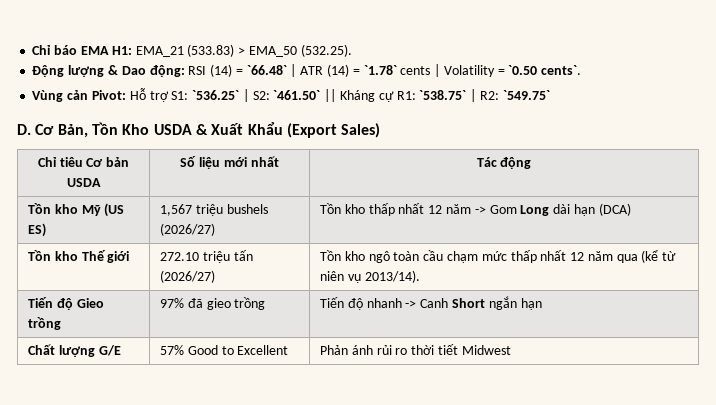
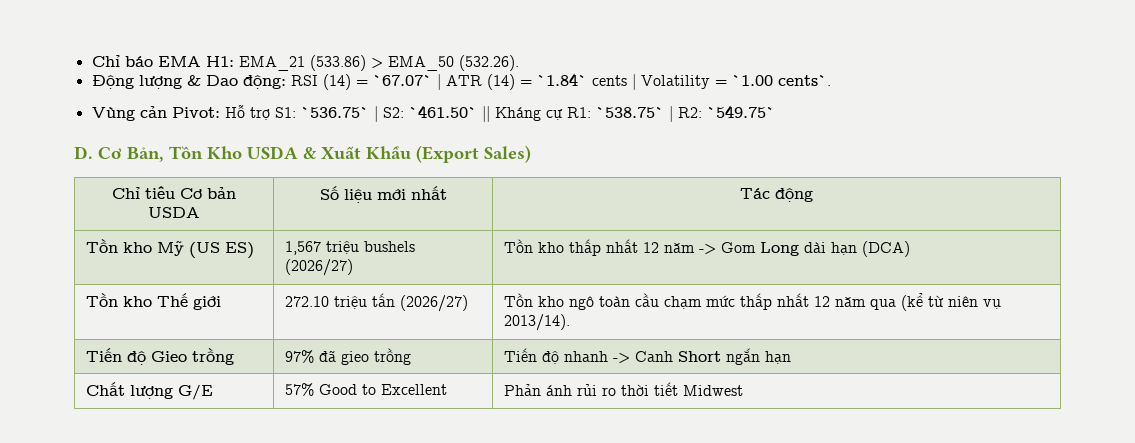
- Chỉ báo EMA H1: EMA_21 (533.83) > EMA_50 (532.25).
+ Chỉ báo EMA H1: EMA_21 (533.86) > EMA_50 (532.26).
- Động lượng & Dao động: RSI (14) = `66.48` | ATR (14) = `1.78` cents | Volatility = `0.50 cents`.
+ Động lượng & Dao động: RSI (14) = `67.07` | ATR (14) = `1.84` cents | Volatility = `1.00 cents`.
- Vùng cản Pivot: Hỗ trợ S1: `536.25` | S2: `461.50` || Kháng cự R1: `538.75` | R2: `549.75`
+ Vùng cản Pivot: Hỗ trợ S1: `536.75` | S2: `461.50` || Kháng cự R1: `538.75` | R2: `549.75`

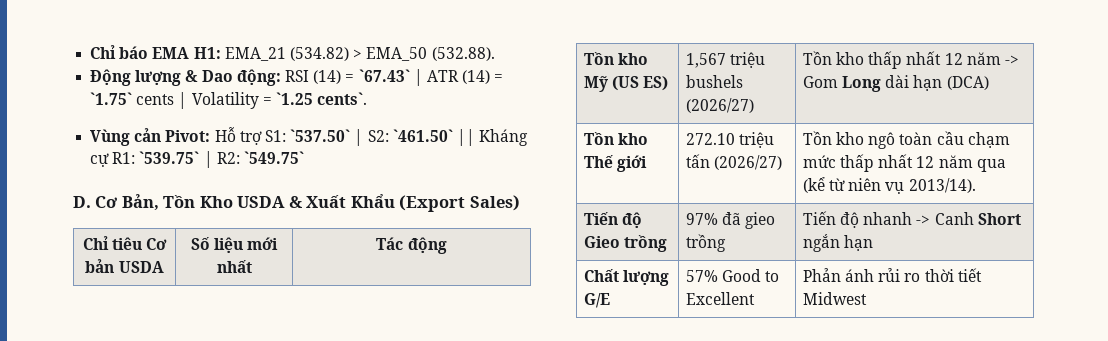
- Chỉ báo EMA H1: EMA_21 (533.86) > EMA_50 (532.26).
+ Chỉ báo EMA H1: EMA_21 (534.82) > EMA_50 (532.88).
- Động lượng & Dao động: RSI (14) = `67.07` | ATR (14) = `1.84` cents | Volatility = `1.00 cents`.
+ Động lượng & Dao động: RSI (14) = `67.43` | ATR (14) = `1.75` cents | Volatility = `1.25 cents`.
- Vùng cản Pivot: Hỗ trợ S1: `536.75` | S2: `461.50` || Kháng cự R1: `538.75` | R2: `549.75`
+ Vùng cản Pivot: Hỗ trợ S1: `537.50` | S2: `461.50` || Kháng cự R1: `539.75` | R2: `549.75`

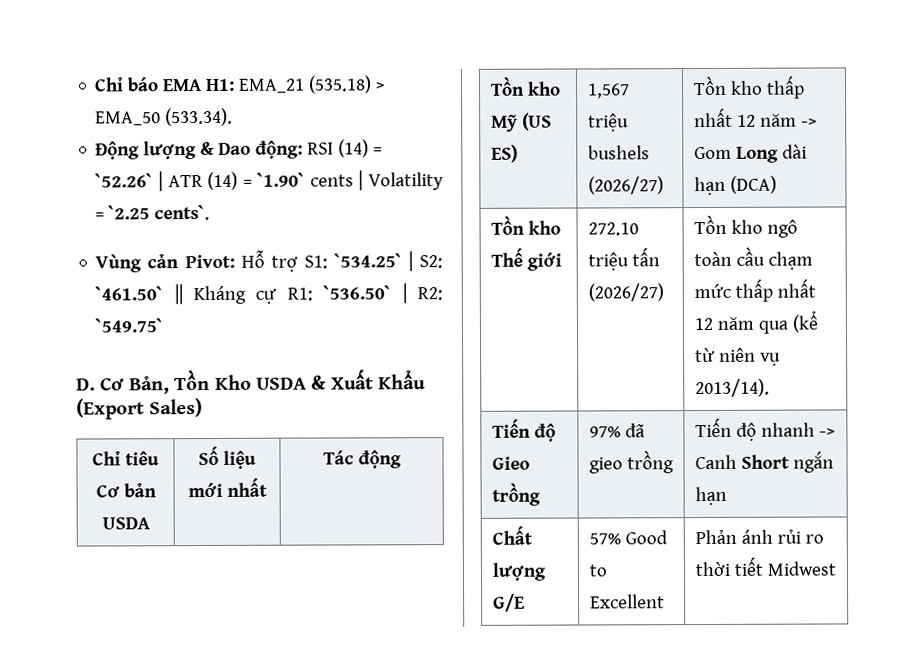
- Chỉ báo EMA H1: EMA_21 (534.82) > EMA_50 (532.88).
+ Chỉ báo EMA H1: EMA_21 (535.18) > EMA_50 (533.34).
- Động lượng & Dao động: RSI (14) = `67.43` | ATR (14) = `1.75` cents | Volatility = `1.25 cents`.
+ Động lượng & Dao động: RSI (14) = `52.26` | ATR (14) = `1.90` cents | Volatility = `2.25 cents`.
- Vùng cản Pivot: Hỗ trợ S1: `537.50` | S2: `461.50` || Kháng cự R1: `539.75` | R2: `549.75`
+ Vùng cản Pivot: Hỗ trợ S1: `534.25` | S2: `461.50` || Kháng cự R1: `536.50` | R2: `549.75`

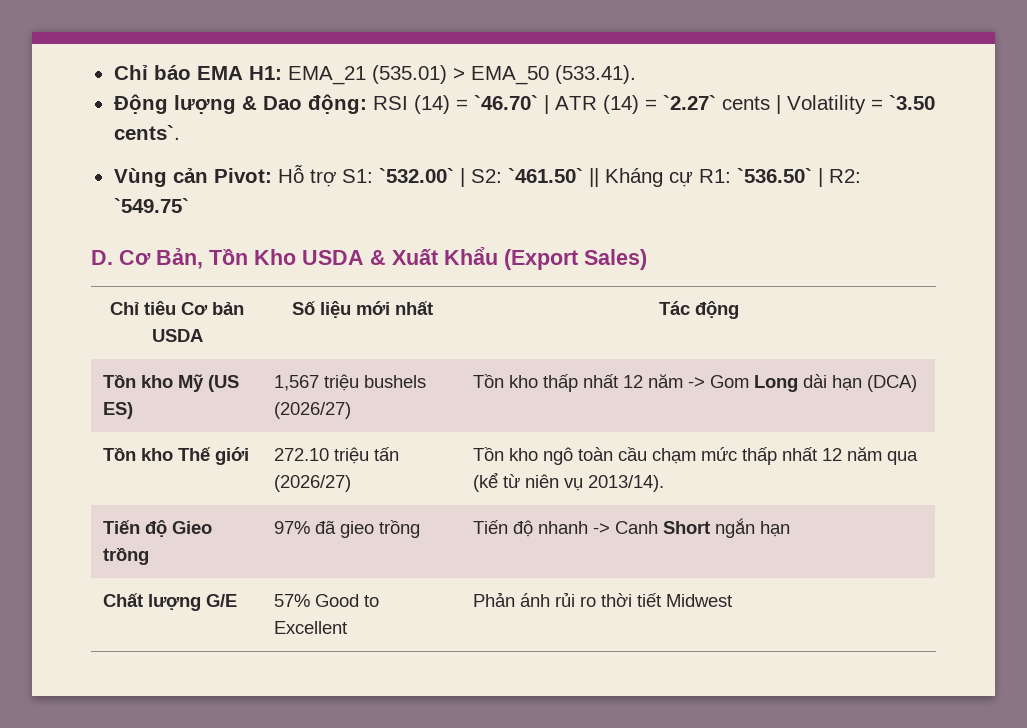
- Chỉ báo EMA H1: EMA_21 (535.18) > EMA_50 (533.34).
+ Chỉ báo EMA H1: EMA_21 (535.01) > EMA_50 (533.41).
- Động lượng & Dao động: RSI (14) = `52.26` | ATR (14) = `1.90` cents | Volatility = `2.25 cents`.
+ Động lượng & Dao động: RSI (14) = `46.70` | ATR (14) = `2.27` cents | Volatility = `3.50 cents`.
- Vùng cản Pivot: Hỗ trợ S1: `534.25` | S2: `461.50` || Kháng cự R1: `536.50` | R2: `549.75`
+ Vùng cản Pivot: Hỗ trợ S1: `532.00` | S2: `461.50` || Kháng cự R1: `536.50` | R2: `549.75`

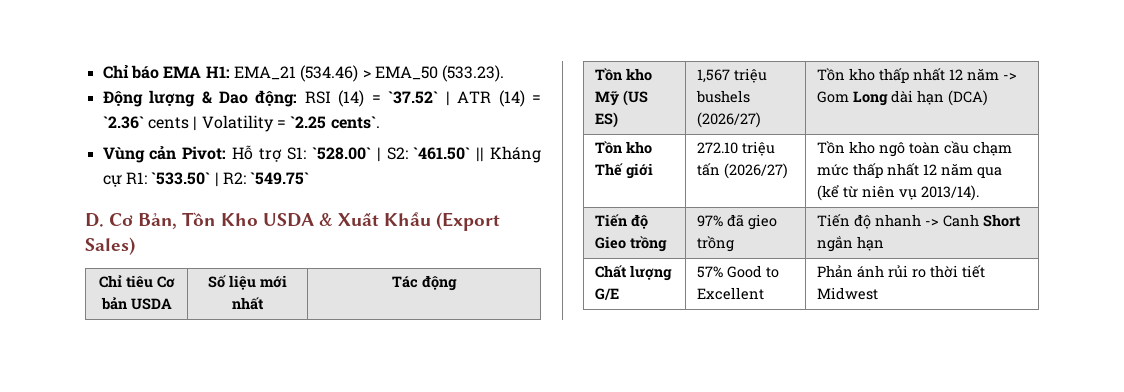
- Chỉ báo EMA H1: EMA_21 (535.01) > EMA_50 (533.41).
+ Chỉ báo EMA H1: EMA_21 (534.46) > EMA_50 (533.23).
- Động lượng & Dao động: RSI (14) = `46.70` | ATR (14) = `2.27` cents | Volatility = `3.50 cents`.
+ Động lượng & Dao động: RSI (14) = `37.52` | ATR (14) = `2.36` cents | Volatility = `2.25 cents`.
- Vùng cản Pivot: Hỗ trợ S1: `532.00` | S2: `461.50` || Kháng cự R1: `536.50` | R2: `549.75`
+ Vùng cản Pivot: Hỗ trợ S1: `528.00` | S2: `461.50` || Kháng cự R1: `533.50` | R2: `549.75`

